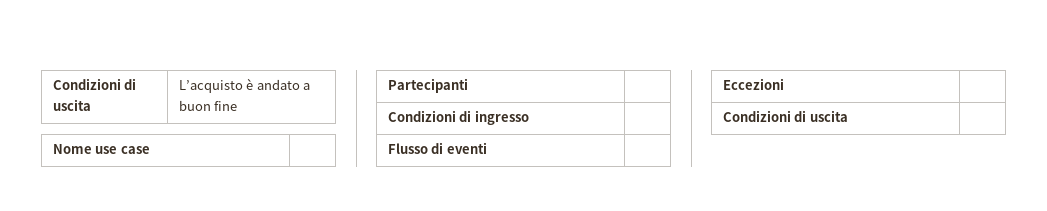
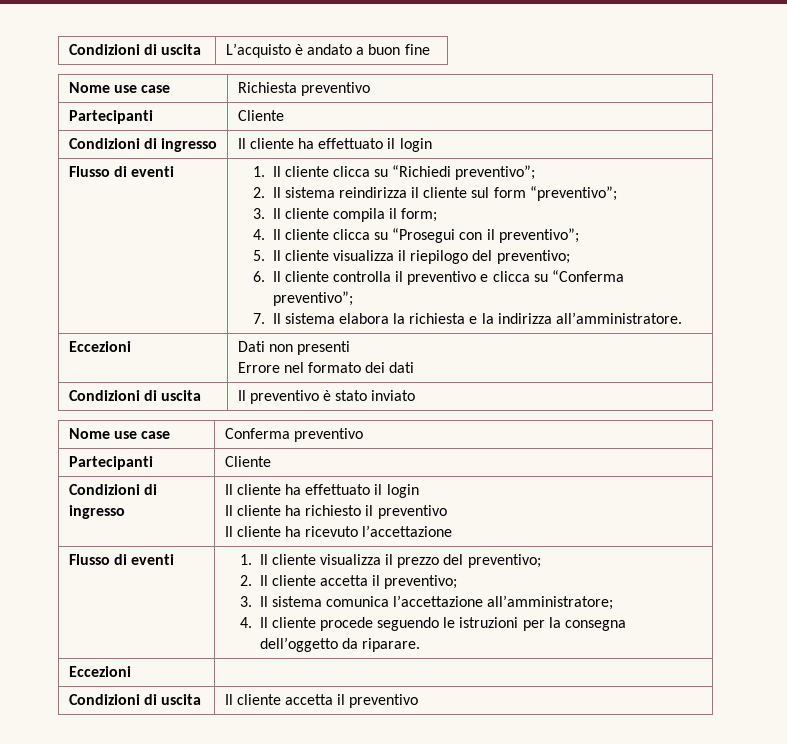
- Nome use case |
- Partecipanti |
- Condizioni di ingresso |
- Flusso di eventi |
+ Nome use case | Richiesta preventivo
+ Partecipanti | Cliente
+ Condizioni di ingresso | Il cliente ha effettuato il login
+ Flusso di eventi | 1. Il cliente clicca su “Richiedi preventivo”;
+ 2. Il sistema reindirizza il cliente sul form “preventivo”;
+ 3. Il cliente compila il form;
+ 4. Il cliente clicca su “Prosegui con il preventivo”;
+ 5. Il cliente visualizza il riepilogo del preventivo;
+ 6. Il cliente controlla il preventivo e clicca su “Conferma preventivo”;
+ 7. Il sistema elabora la richiesta e la indirizza all’amministratore.
+ Eccezioni | Dati non presenti
+ Errore nel formato dei dati
+ Condizioni di uscita | Il preventivo è stato inviato
+ Nome use case | Conferma preventivo
+ Partecipanti | Cliente
+ Condizioni di ingresso | Il cliente ha effettuato il login
+ Il cliente ha richiesto il preventivo
+ Il cliente ha ricevuto l’accettazione
+ Flusso di eventi | 1. Il cliente visualizza il prezzo del preventivo;
+ 2. Il cliente accetta il preventivo;
+ 3. Il sistema comunica l’accettazione all’amministratore;
+ 4. Il cliente procede seguendo le istruzioni per la consegna dell’oggetto da riparare.
  Eccezioni |
- Condizioni di uscita |
+ Condizioni di uscita | Il cliente accetta il preventivo

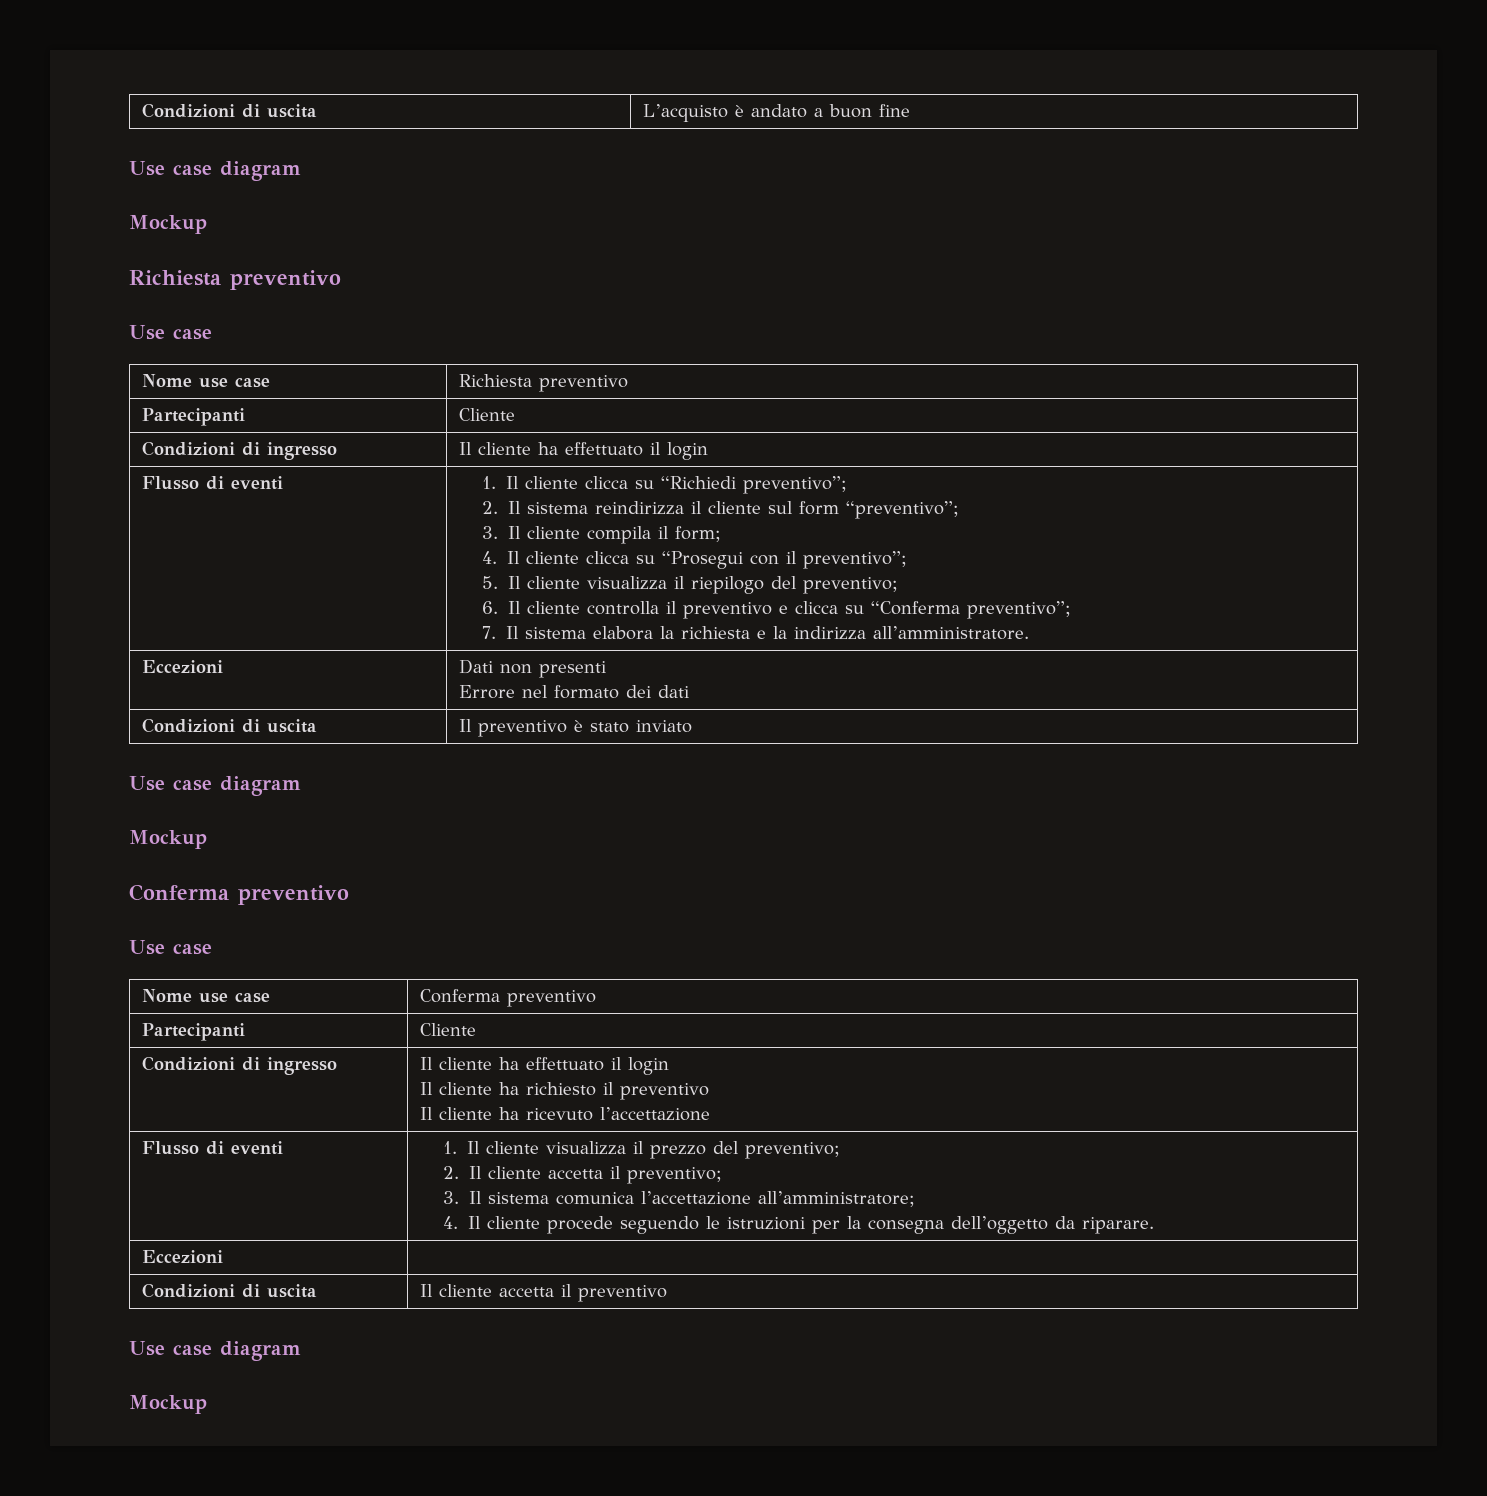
  Condizioni di uscita | L’acquisto è andato a buon fine
+ Use case diagram
+ Mockup
+ Richiesta preventivo
+ Use case
  Condizioni di uscita | Il preventivo è stato inviato
+ Use case diagram
+ Mockup
+ Conferma preventivo
+ Use case
  Condizioni di uscita | Il cliente accetta il preventivo
+ Use case diagram
+ Mockup

